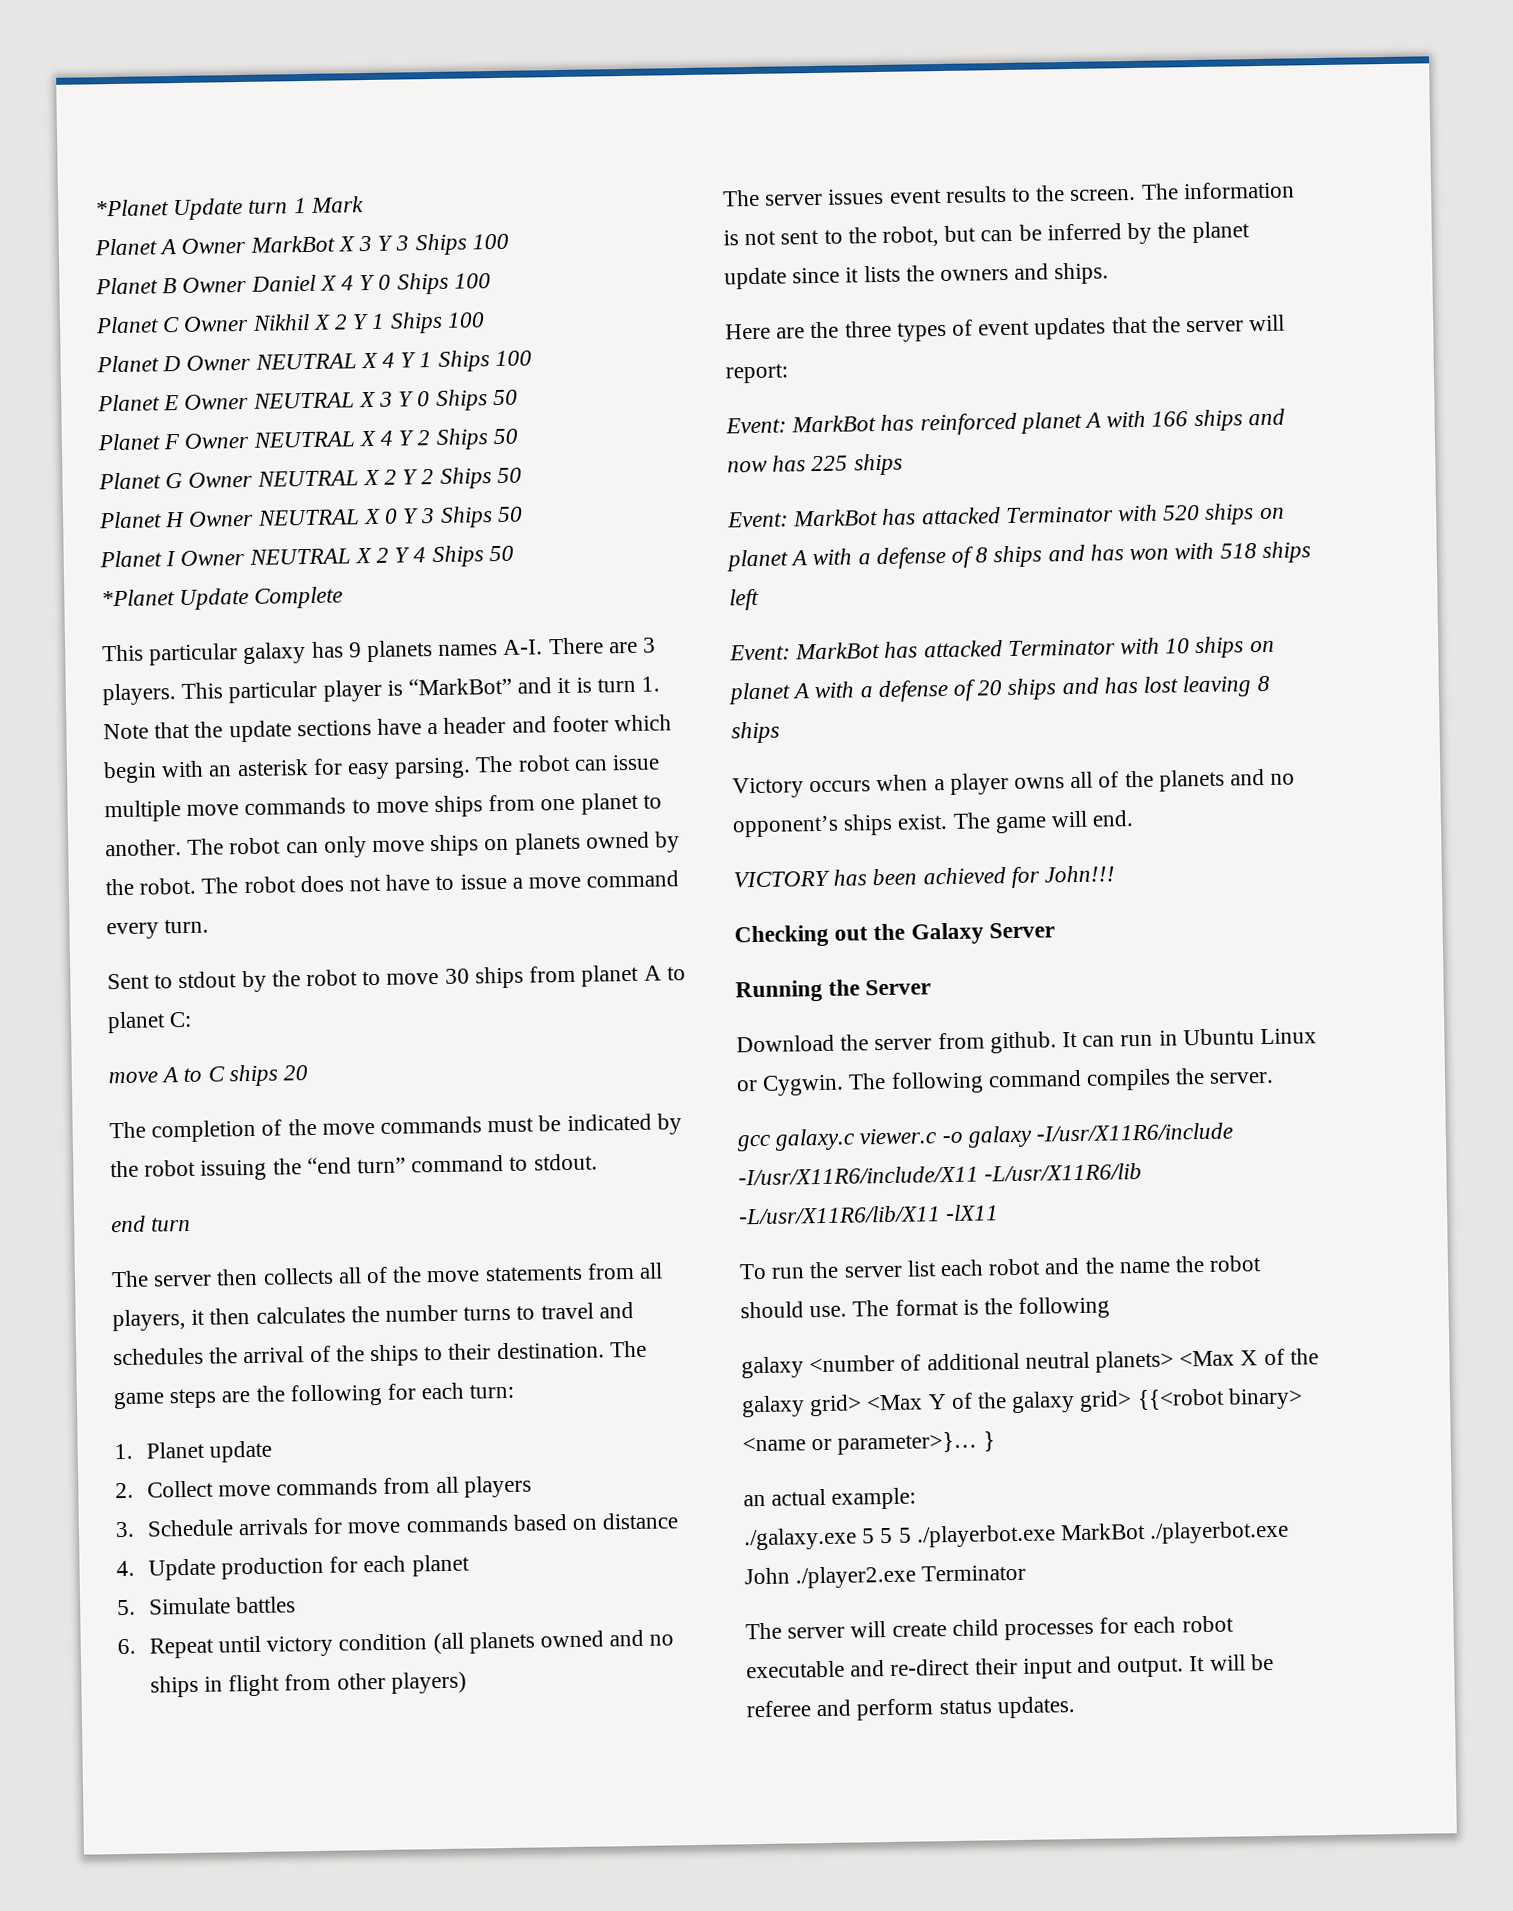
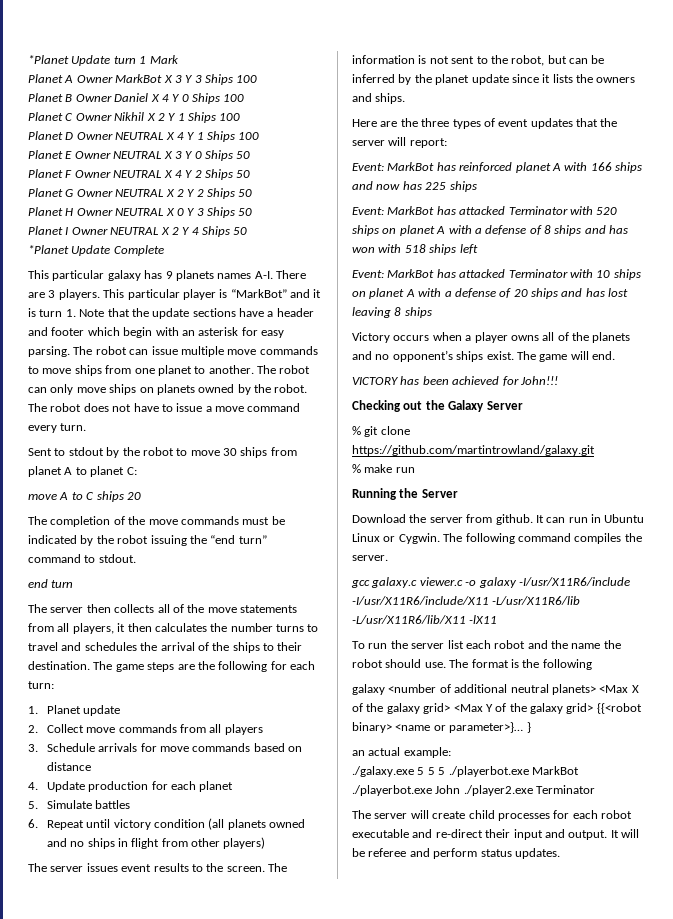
+ % git clone https://github.com/martintrowland/galaxy.git
+ % make run

